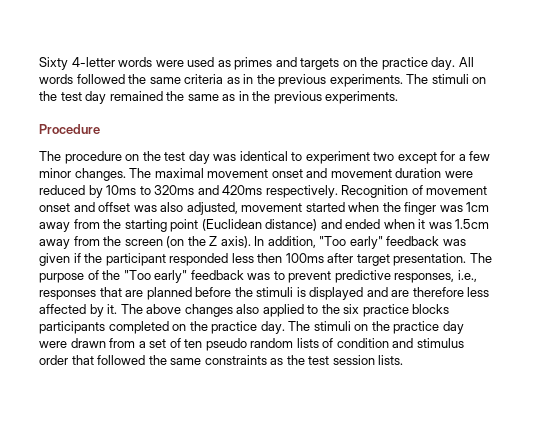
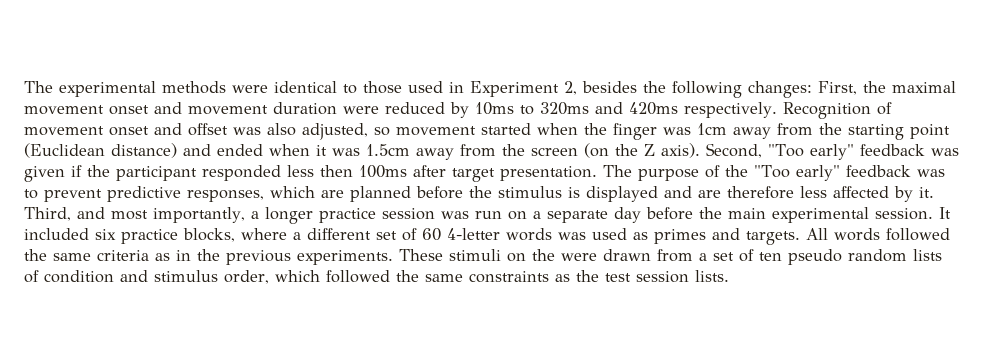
- Sixty 4-letter words were used as primes and targets on the practice day. All words followed the same criteria as in the previous experiments. The stimuli on the test day remained the same as in the previous experiments.
- Procedure
- The procedure on the test day was identical to experiment two except for a few minor changes. The maximal movement onset and movement duration were reduced by 10ms to 320ms and 420ms respectively.
+ The experimental methods were identical to those used in Experiment 2, besides the following changes: First, the maximal movement onset and movement duration were reduced by 10ms to 320ms and 420ms respectively.
- Recognition of movement onset and offset was also adjusted, movement started when the finger was 1cm away from the starting point (Euclidean distance) and ended when it was 1.5cm away from the screen (on the Z axis).
+ Recognition of movement onset and offset was also adjusted, so movement started when the finger was 1cm away from the starting point (Euclidean distance) and ended when it was 1.5cm away from the screen (on the Z axis).
- In addition, "Too early" feedback was given if the participant responded less then 100ms after target presentation.
+ Second, "Too early" feedback was given if the participant responded less then 100ms after target presentation.
- The purpose of the "Too early" feedback was to prevent predictive responses, i.e., responses that are planned before the stimuli is displayed and are therefore less affected by it.
+ The purpose of the "Too early" feedback was to prevent predictive responses, which are planned before the stimulus is displayed and are therefore less affected by it.
- The above changes also applied to the six practice blocks participants completed on the practice day. The stimuli on the practice day were drawn from a set of ten pseudo random lists of condition and stimulus order that followed the same constraints as the test session lists.
+ Third, and most importantly, a longer practice session was run on a separate day before the main experimental session. It included six practice blocks, where a different set of 60 4-letter words was used as primes and targets. All words followed the same criteria as in the previous experiments. These stimuli on the were drawn from a set of ten pseudo random lists of condition and stimulus order, which followed the same constraints as the test session lists.

